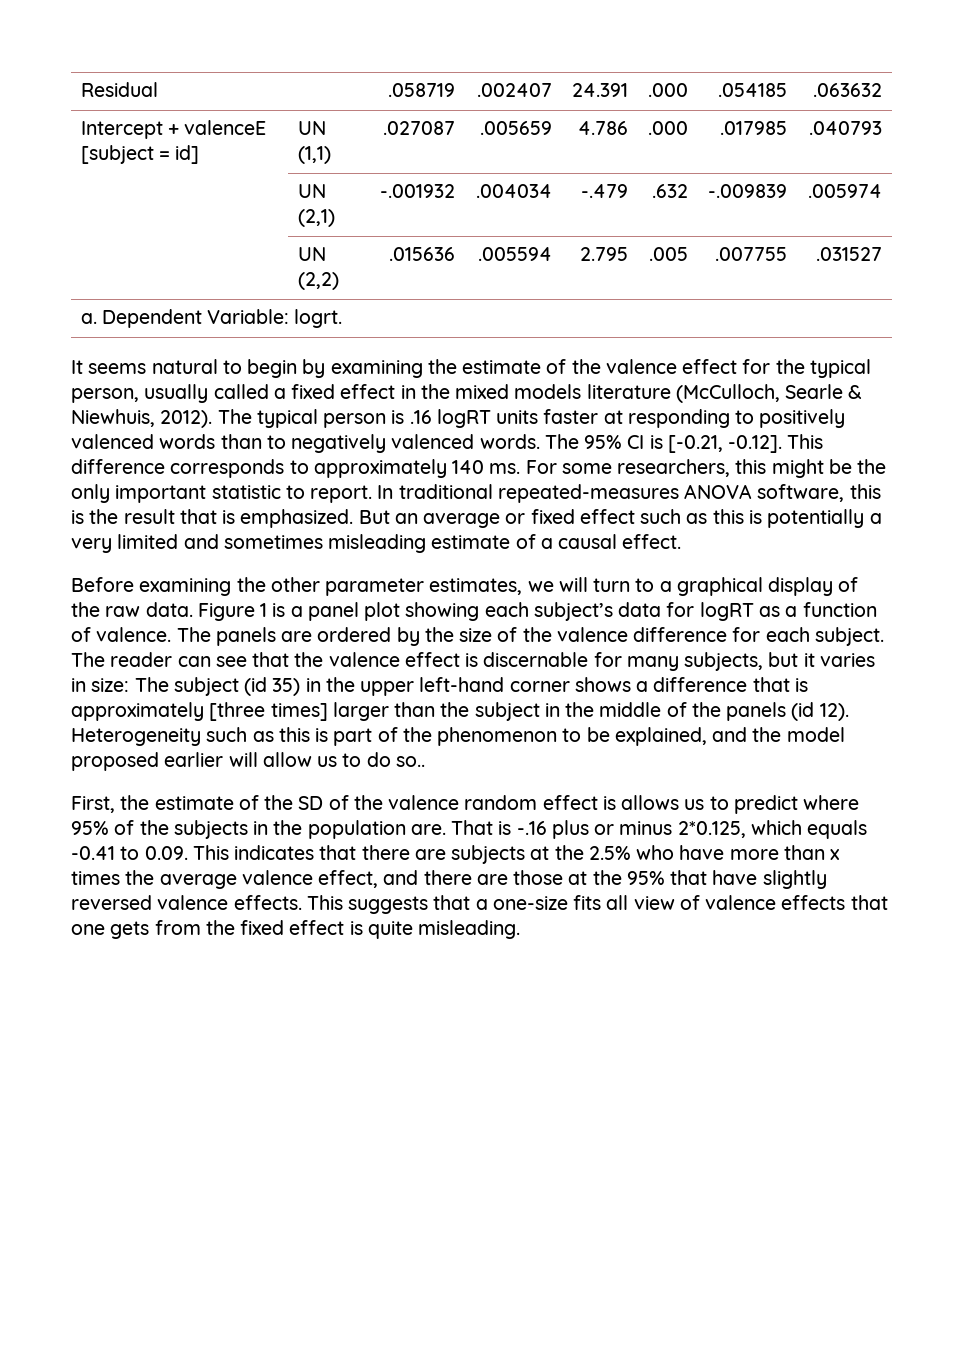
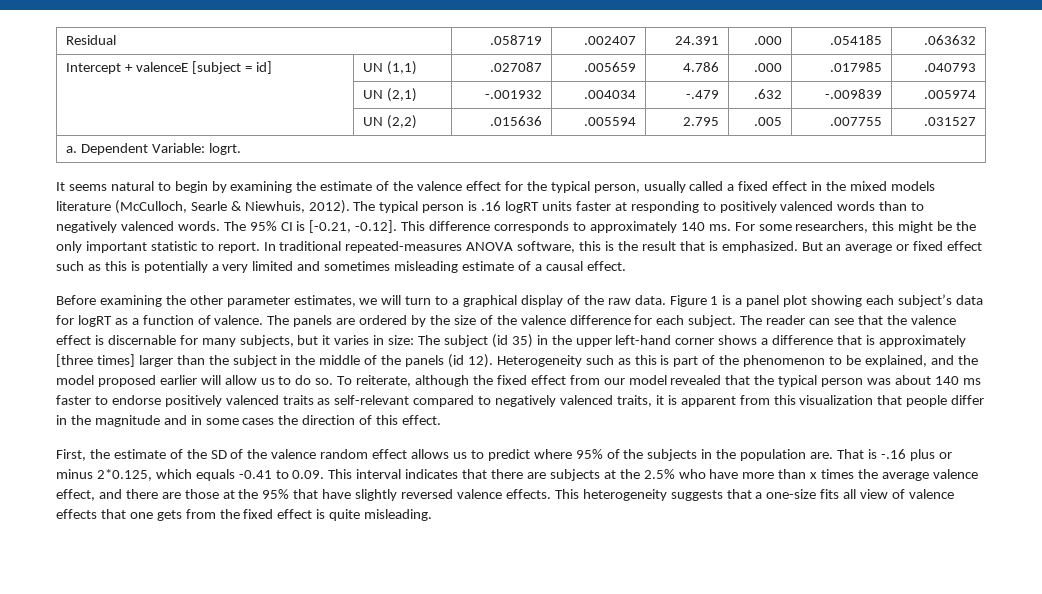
- Heterogeneity such as this is part of the phenomenon to be explained, and the model proposed earlier will allow us to do so..
+ Heterogeneity such as this is part of the phenomenon to be explained, and the model proposed earlier will allow us to do so. To reiterate, although the fixed effect from our model revealed that the typical person was about 140 ms faster to endorse positively valenced traits as self-relevant compared to negatively valenced traits, it is apparent from this visualization that people differ in the magnitude and in some cases the direction of this effect.
- First, the estimate of the SD of the valence random effect is allows us to predict where 95% of the subjects in the population are.
+ First, the estimate of the SD of the valence random effect allows us to predict where 95% of the subjects in the population are.
- That is -.16 plus or minus 2*0.125, which equals -0.41 to 0.09. This indicates that there are subjects at the 2.5% who have more than x times the average valence effect, and there are those at the 95% that have slightly reversed valence effects.
+ That is -.16 plus or minus 2*0.125, which equals -0.41 to 0.09. This interval indicates that there are subjects at the 2.5% who have more than x times the average valence effect, and there are those at the 95% that have slightly reversed valence effects.
- This suggests that a one-size fits all view of valence effects that one gets from the fixed effect is quite misleading.
+ This heterogeneity suggests that a one-size fits all view of valence effects that one gets from the fixed effect is quite misleading.

